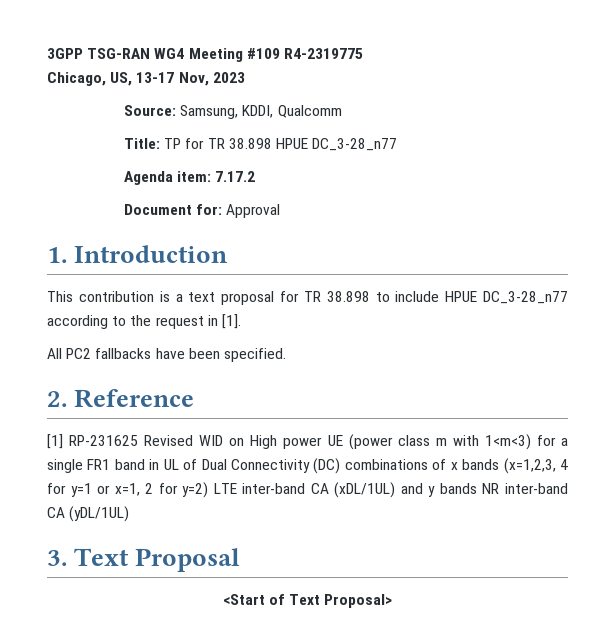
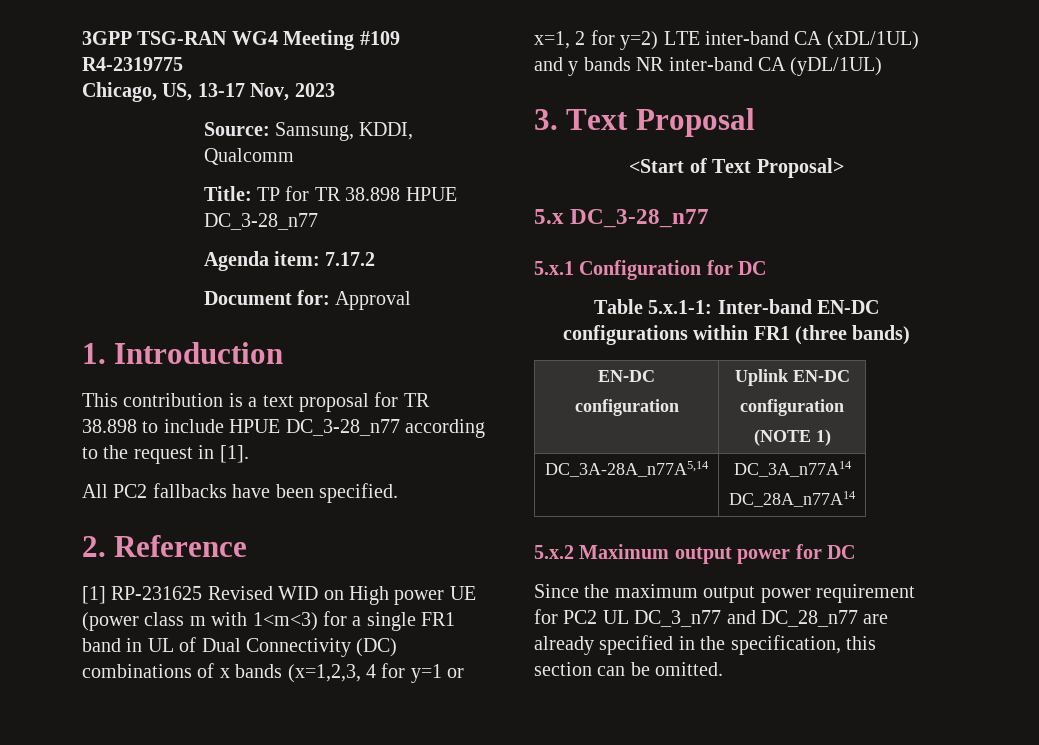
+ 5.x DC_3-28_n77
+ 5.x.1 Configuration for DC
+ Table 5.x.1-1: Inter-band EN-DC configurations within FR1 (three bands)
+ EN-DC
+ configuration | Uplink EN-DC
+ configuration
+ (NOTE 1)
+ DC_3A-28A_n77A5,14 | DC_3A_n77A14
+ DC_28A_n77A14
+ 5.x.2 Maximum output power for DC
+ Since the maximum output power requirement for PC2 UL DC_3_n77 and DC_28_n77 are already specified in the specification, this section can be omitted.

